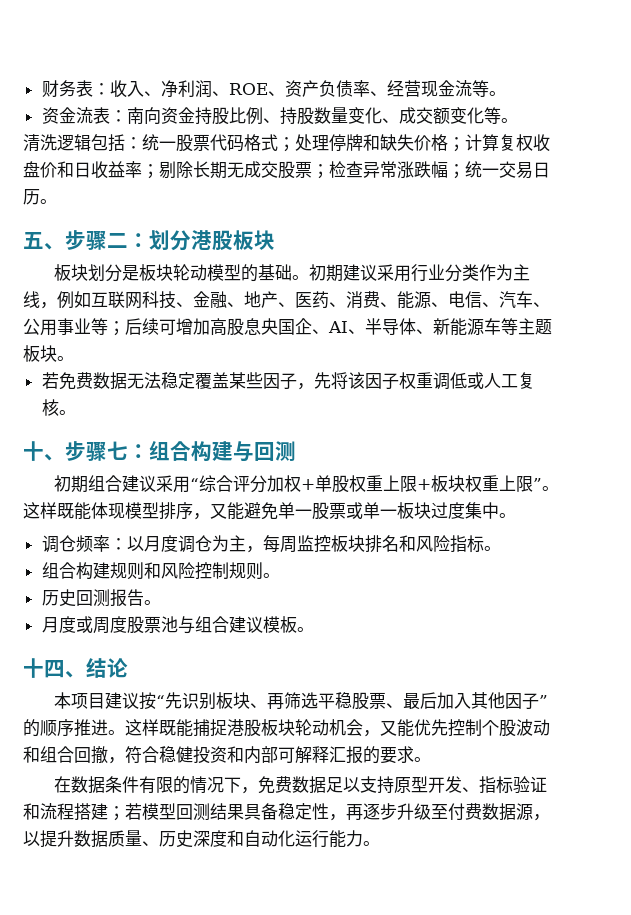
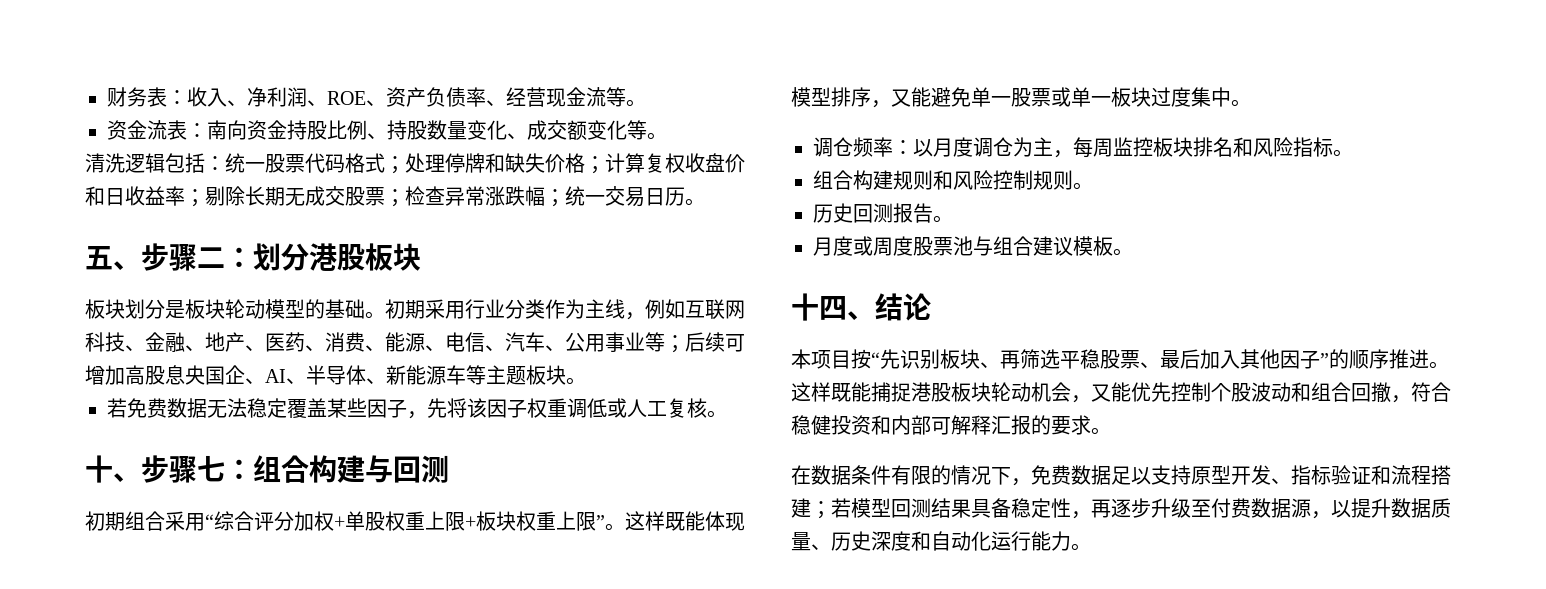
- 初期建议采用行业分类作为主线，例如互联网科技、金融、地产、医药、消费、能源、电信、汽车、公用事业等；后续可增加高股息央国企、AI、半导体、新能源车等主题板块。
+ 初期采用行业分类作为主线，例如互联网科技、金融、地产、医药、消费、能源、电信、汽车、公用事业等；后续可增加高股息央国企、AI、半导体、新能源车等主题板块。
- 初期组合建议采用“综合评分加权+单股权重上限+板块权重上限”。
+ 初期组合采用“综合评分加权+单股权重上限+板块权重上限”。
- 本项目建议按“先识别板块、再筛选平稳股票、最后加入其他因子”的顺序推进。
+ 本项目按“先识别板块、再筛选平稳股票、最后加入其他因子”的顺序推进。

